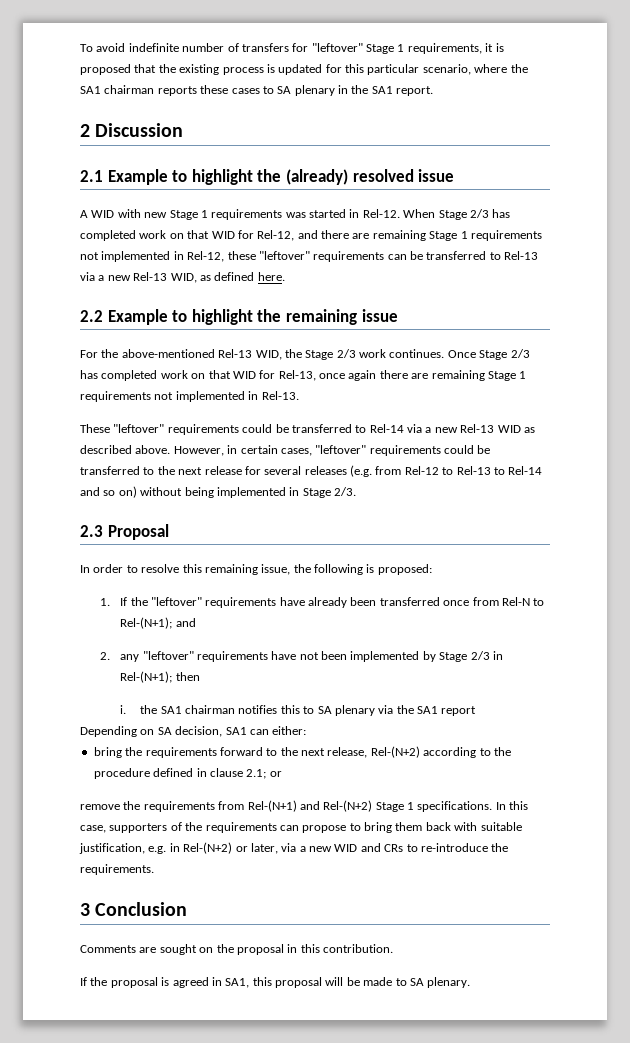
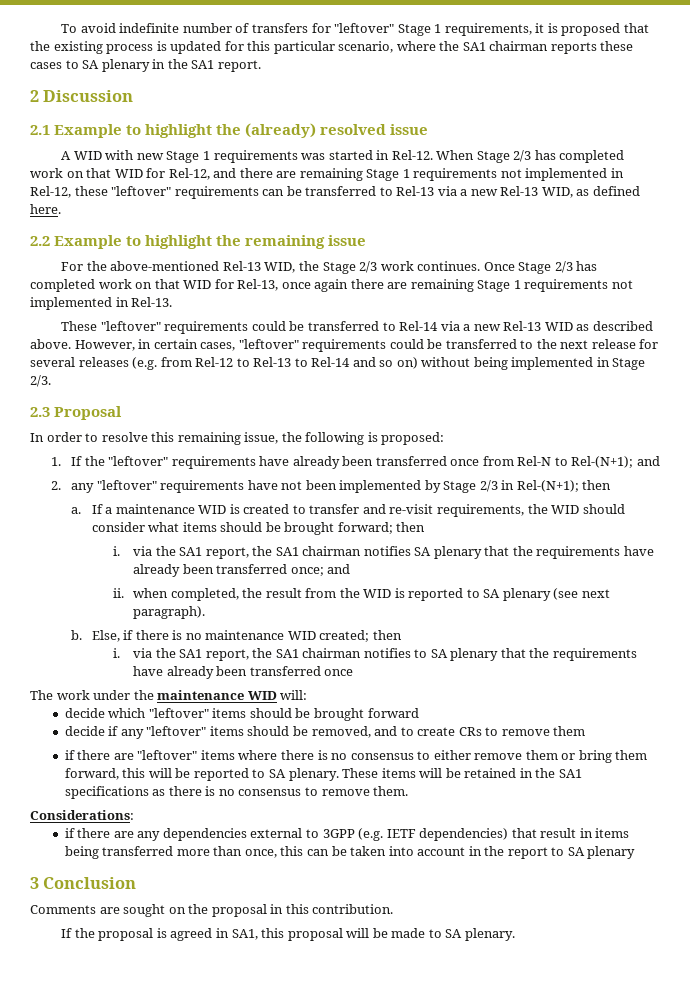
- i. the SA1 chairman notifies this to SA plenary via the SA1 report
- Depending on SA decision, SA1 can either:
- bring the requirements forward to the next release, Rel-(N+2) according to the procedure defined in clause 2.1; or
- remove the requirements from Rel-(N+1) and Rel-(N+2) Stage 1 specifications. In this case, supporters of the requirements can propose to bring them back with suitable justification, e.g. in Rel-(N+2) or later, via a new WID and CRs to re-introduce the requirements.
+ a. If a maintenance WID is created to transfer and re-visit requirements, the WID should consider what items should be brought forward; then
+ i. via the SA1 report, the SA1 chairman notifies SA plenary that the requirements have already been transferred once; and
+ ii. when completed, the result from the WID is reported to SA plenary (see next paragraph).
+ b. Else, if there is no maintenance WID created; then
+ i. via the SA1 report, the SA1 chairman notifies to SA plenary that the requirements have already been transferred once
+ The work under the maintenance WID will:
+ decide which "leftover" items should be brought forward
+ decide if any "leftover" items should be removed, and to create CRs to remove them
+ if there are "leftover" items where there is no consensus to either remove them or bring them forward, this will be reported to SA plenary. These items will be retained in the SA1 specifications as there is no consensus to remove them.
+ Considerations:
+ if there are any dependencies external to 3GPP (e.g. IETF dependencies) that result in items being transferred more than once, this can be taken into account in the report to SA plenary

